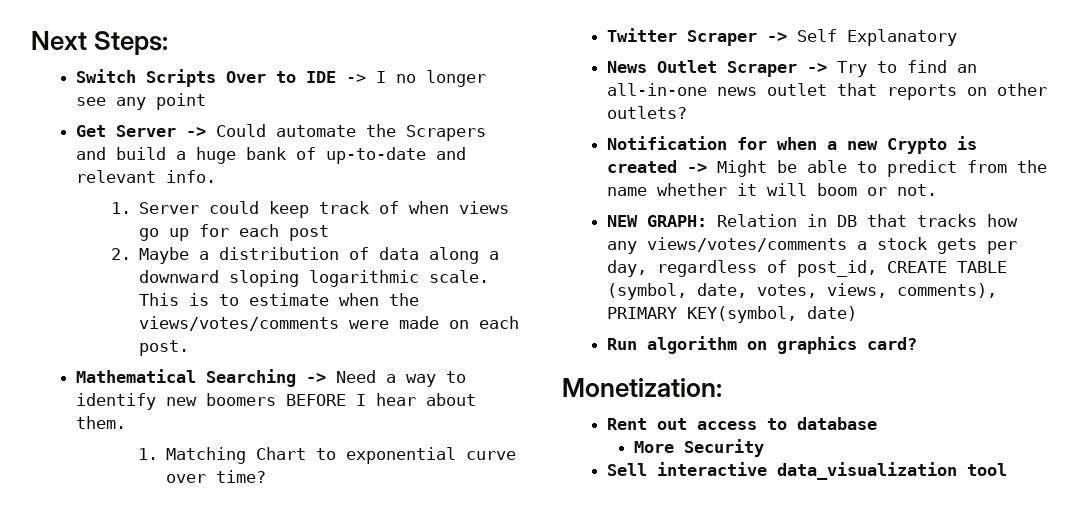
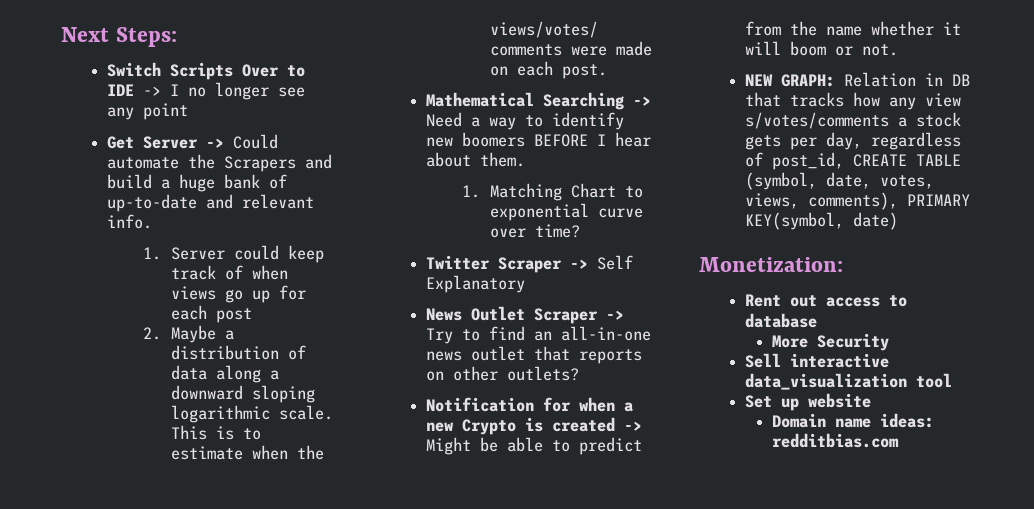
- NEW GRAPH: Relation in DB that tracks how any views/votes/comments a stock gets per day, regardless of post_id, CREATE TABLE (symbol, date, votes, views, comments), PRIMARY KEY(symbol, date)
+ NEW GRAPH: Relation in DB that tracks how any view s/votes/comments a stock gets per day, regardless of post_id, CREATE TABLE (symbol, date, votes, views, comments), PRIMARY KEY(symbol, date)
- Run algorithm on graphics card?
+ Set up website
+ Domain name ideas: redditbias.com

